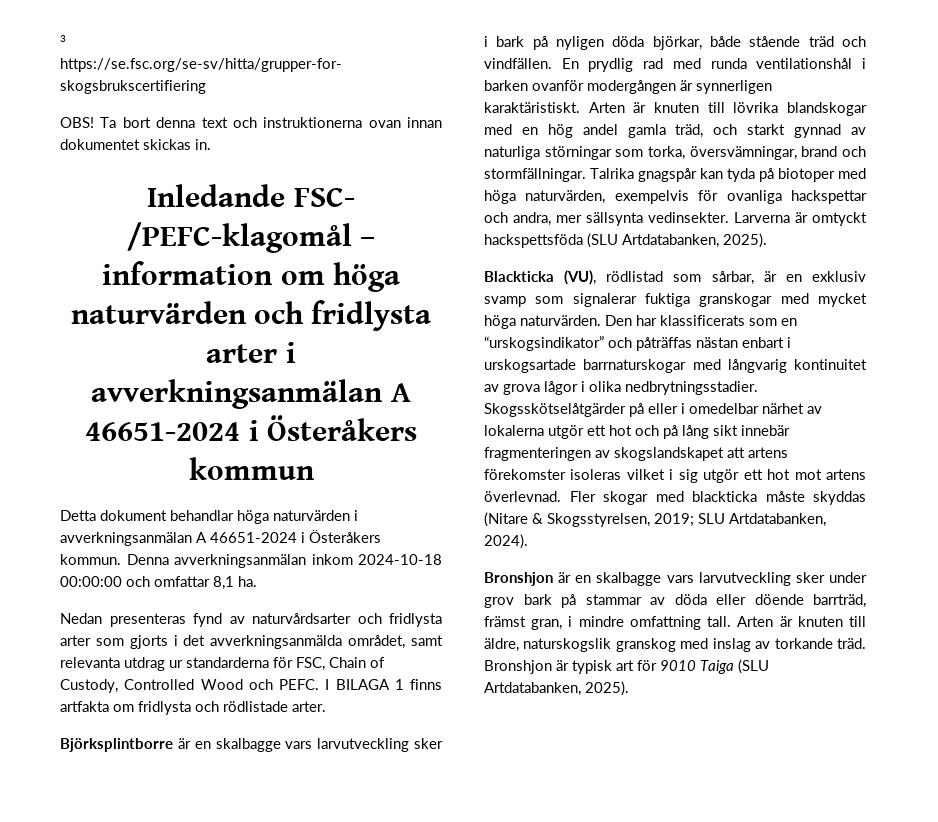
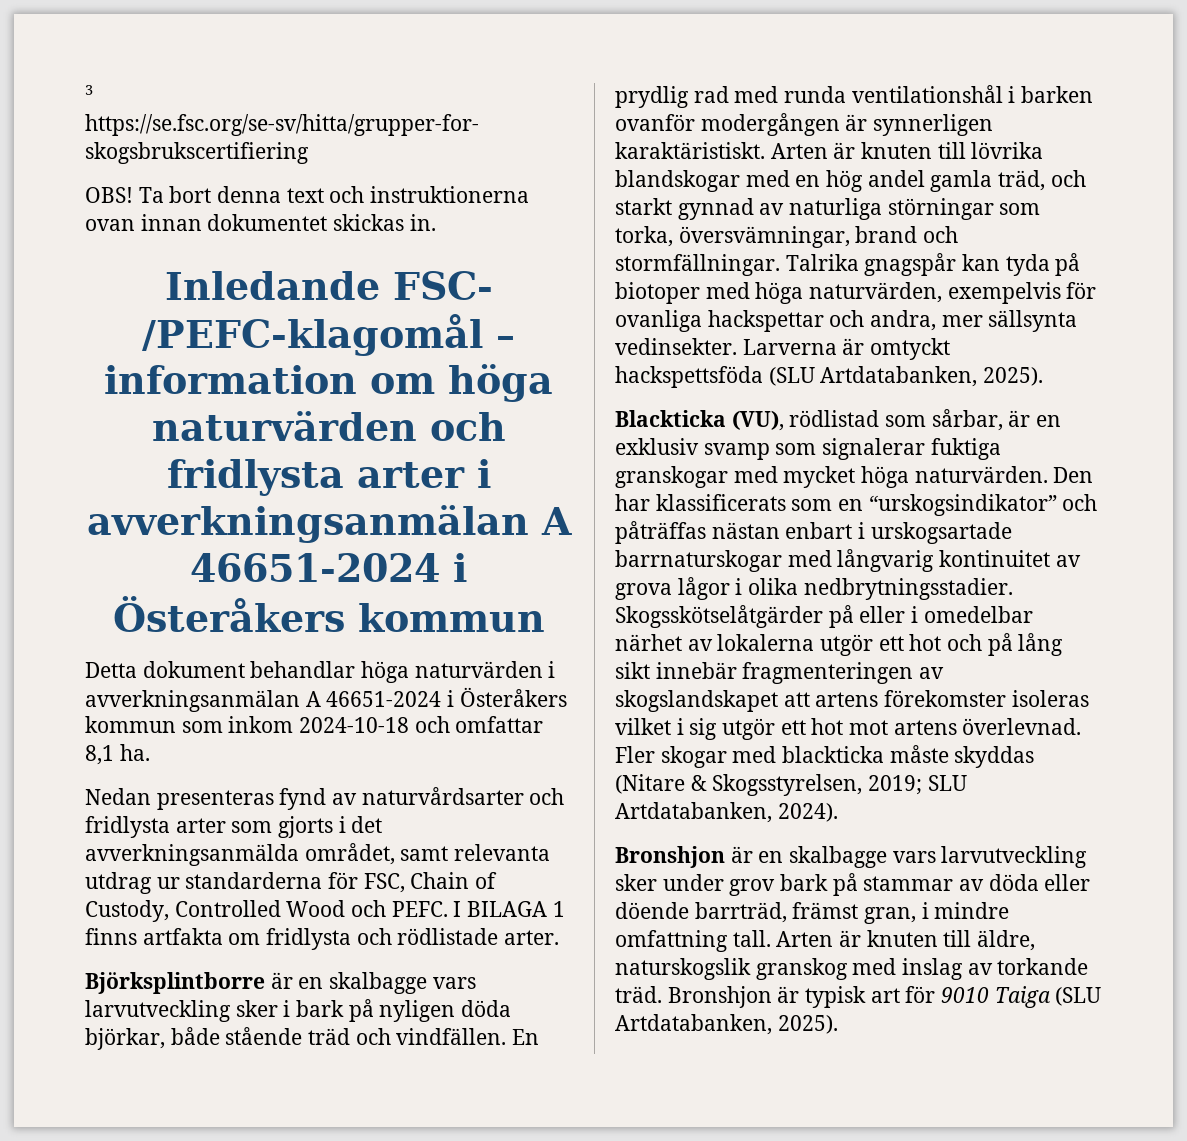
- Detta dokument behandlar höga naturvärden i avverkningsanmälan A 46651-2024 i Österåkers kommun. Denna avverkningsanmälan inkom 2024-10-18 00:00:00 och omfattar 8,1 ha.
+ Detta dokument behandlar höga naturvärden i avverkningsanmälan A 46651-2024 i Österåkers kommun som inkom 2024-10-18 och omfattar 8,1 ha.

